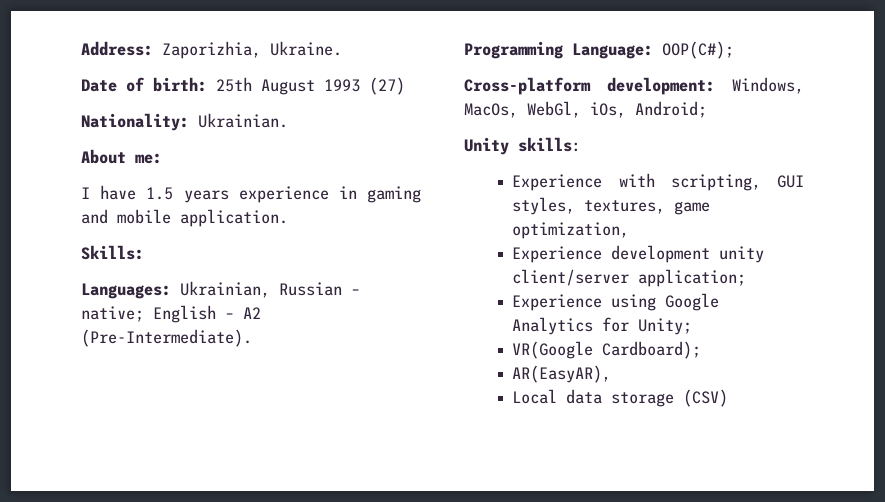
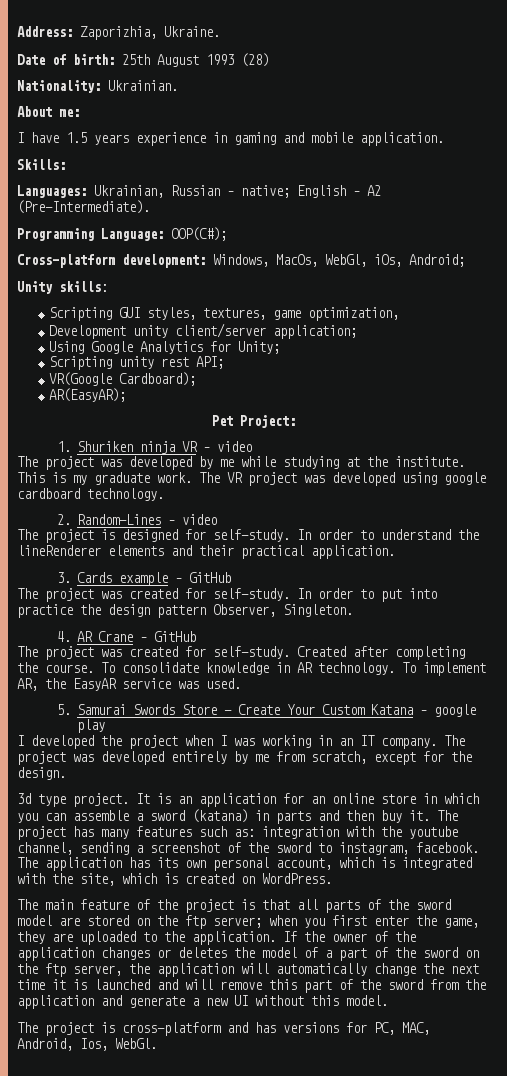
- Date of birth: 25th August 1993 (27)
+ Date of birth: 25th August 1993 (28)
- Experience with scripting, GUI styles, textures, game optimization,
+ Scripting GUI styles, textures, game optimization,
- Experience development unity client/server application;
+ Development unity client/server application;
- Experience using Google Analytics for Unity;
+ Using Google Analytics for Unity;
+ Scripting unity rest API;
  VR(Google Cardboard);
- AR(EasyAR),
- Local data storage (CSV)
+ AR(EasyAR);
+ Pet Project:
+ 1. Shuriken ninja VR – video
+ The project was developed by me while studying at the institute. This is my graduate work. The VR project was developed using google cardboard technology.
+ 2. Random-Lines – video
+ The project is designed for self-study. In order to understand the lineRenderer elements and their practical application.
+ 3. Cards example – GitHub
+ The project was created for self-study. In order to put into practice the design pattern Observer, Singleton.
+ 4. AR Crane – GitHub
+ The project was created for self-study. Created after completing the course. To consolidate knowledge in AR technology. To implement AR, the EasyAR service was used.
+ 5. Samurai Swords Store - Create Your Custom Katana – google play
+ I developed the project when I was working in an IT company. The project was developed entirely by me from scratch, except for the design.
+ 3d type project. It is an application for an online store in which you can assemble a sword (katana) in parts and then buy it. The project has many features such as: integration with the youtube channel, sending a screenshot of the sword to instagram, facebook. The application has its own personal account, which is integrated with the site, which is created on WordPress.
+ The main feature of the project is that all parts of the sword model are stored on the ftp server; when you first enter the game, they are uploaded to the application. If the owner of the application changes or deletes the model of a part of the sword on the ftp server, the application will automatically change the next time it is launched and will remove this part of the sword from the application and generate a new UI without this model.
+ The project is cross-platform and has versions for PC, MAC, Android, Ios, WebGl.

